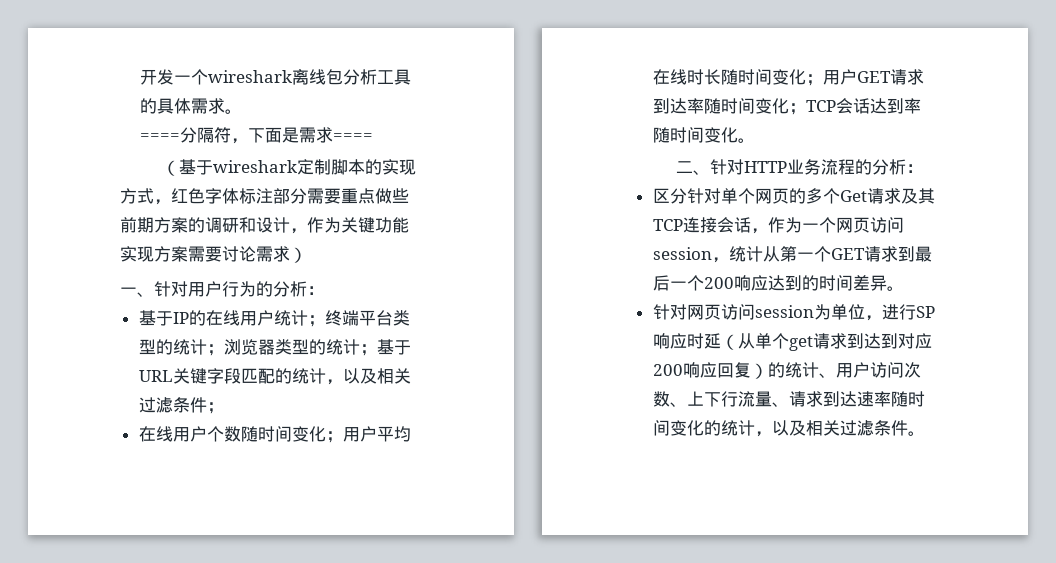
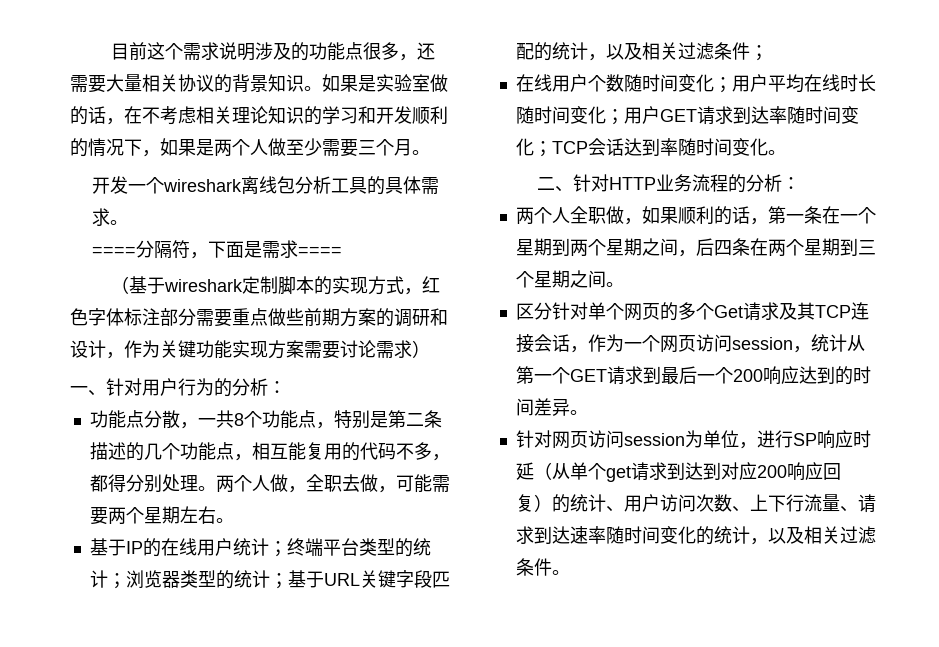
+ 目前这个需求说明涉及的功能点很多，还需要大量相关协议的背景知识。如果是实验室做的话，在不考虑相关理论知识的学习和开发顺利的情况下，如果是两个人做至少需要三个月。
+ 功能点分散，一共8个功能点，特别是第二条描述的几个功能点，相互能复用的代码不多，都得分别处理。两个人做，全职去做，可能需要两个星期左右。
+ 两个人全职做，如果顺利的话，第一条在一个星期到两个星期之间，后四条在两个星期到三个星期之间。

